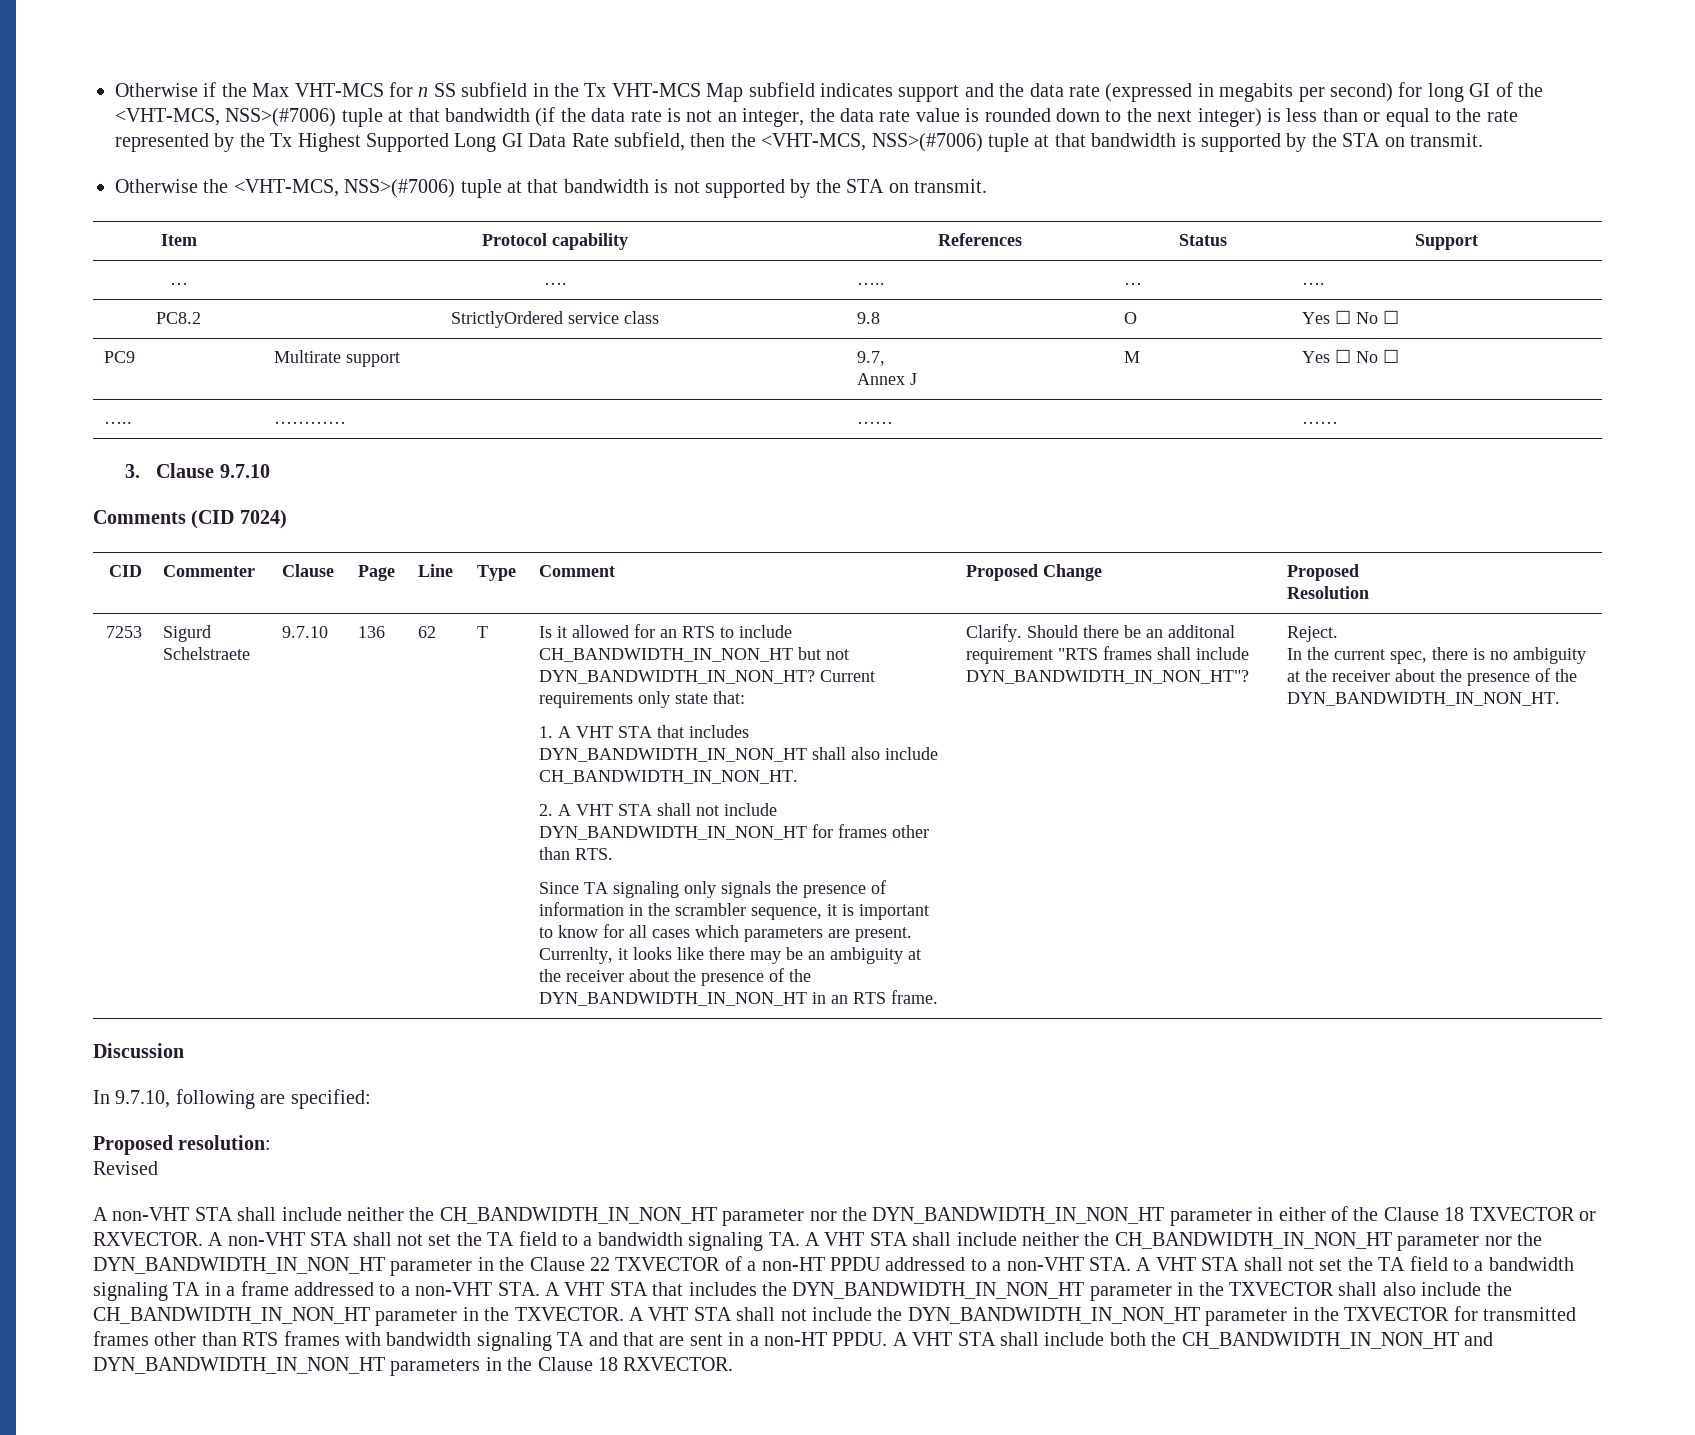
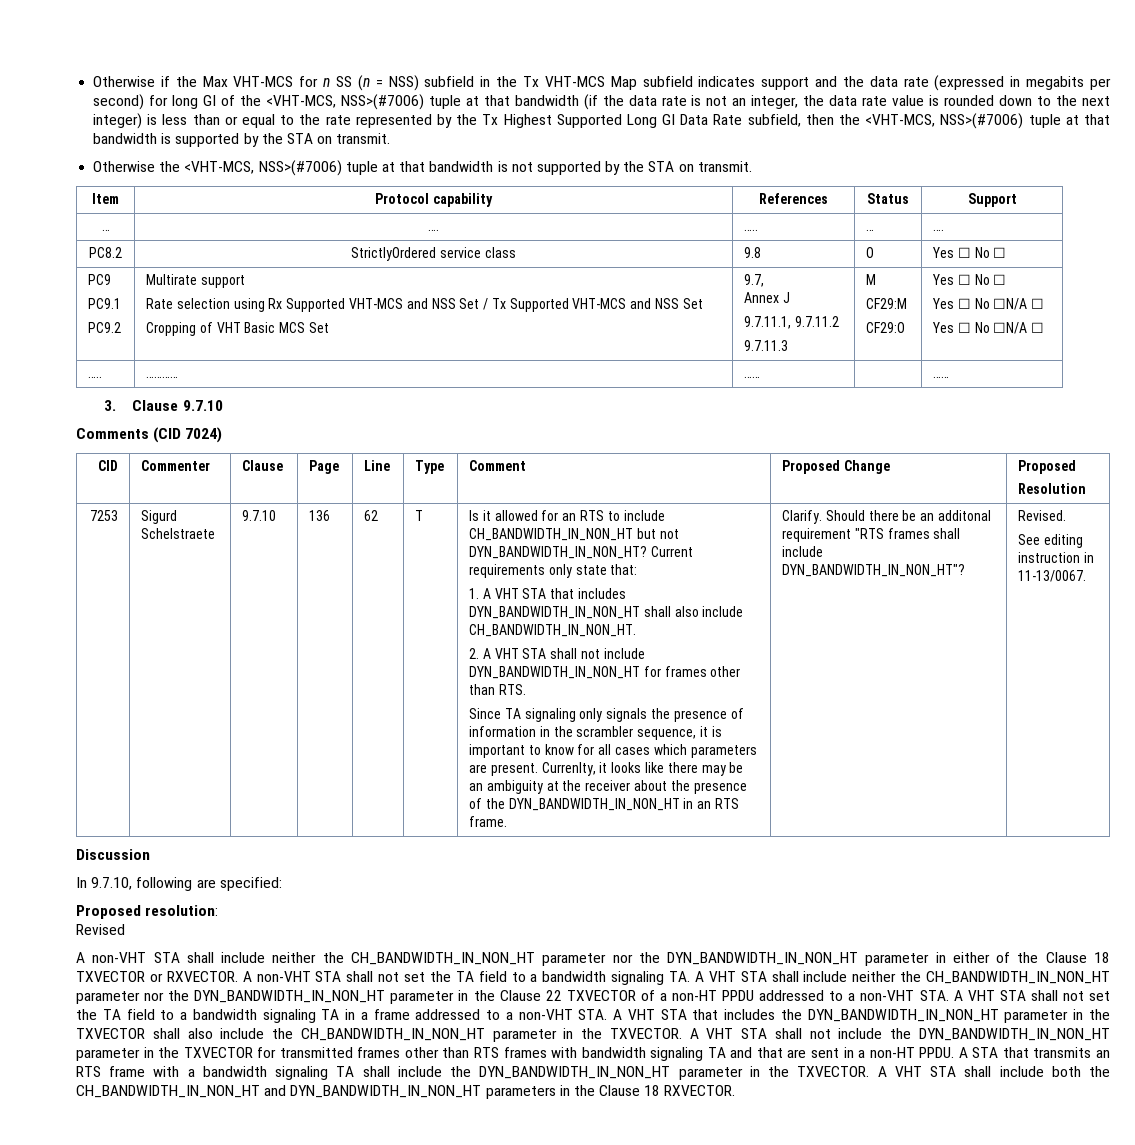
- Otherwise if the Max VHT-MCS for n SS subfield in the Tx VHT-MCS Map subfield indicates support and the data rate (expressed in megabits per second) for long GI of the <VHT-MCS, NSS>(#7006) tuple at that bandwidth (if the data rate is not an integer, the data rate value is rounded down to the next integer) is less than or equal to the rate represented by the Tx Highest Supported Long GI Data Rate subfield, then the <VHT-MCS, NSS>(#7006) tuple at that bandwidth is supported by the STA on transmit.
+ Otherwise if the Max VHT-MCS for n SS (n = NSS) subfield in the Tx VHT-MCS Map subfield indicates support and the data rate (expressed in megabits per second) for long GI of the <VHT-MCS, NSS>(#7006) tuple at that bandwidth (if the data rate is not an integer, the data rate value is rounded down to the next integer) is less than or equal to the rate represented by the Tx Highest Supported Long GI Data Rate subfield, then the <VHT-MCS, NSS>(#7006) tuple at that bandwidth is supported by the STA on transmit.
+ PC9.1
+ PC9.2
+ Rate selection using Rx Supported VHT-MCS and NSS Set / Tx Supported VHT-MCS and NSS Set
+ Cropping of VHT Basic MCS Set
+ 9.7.11.1, 9.7.11.2
+ 9.7.11.3
- M | Yes ☐ No ☐
+ M
+ CF29:M
+ CF29:O | Yes ☐ No ☐
+ Yes ☐ No ☐N/A ☐
+ Yes ☐ No ☐N/A ☐
- Reject.
- In the current spec, there is no ambiguity at the receiver about the presence of the DYN_BANDWIDTH_IN_NON_HT.
+ Revised.
+ See editing instruction in 11-13/0067.
- A VHT STA shall include both the CH_BANDWIDTH_IN_NON_HT and DYN_BANDWIDTH_IN_NON_HT parameters in the Clause 18 RXVECTOR.
+ A STA that transmits an RTS frame with a bandwidth signaling TA shall include the DYN_BANDWIDTH_IN_NON_HT parameter in the TXVECTOR. A VHT STA shall include both the CH_BANDWIDTH_IN_NON_HT and DYN_BANDWIDTH_IN_NON_HT parameters in the Clause 18 RXVECTOR.

